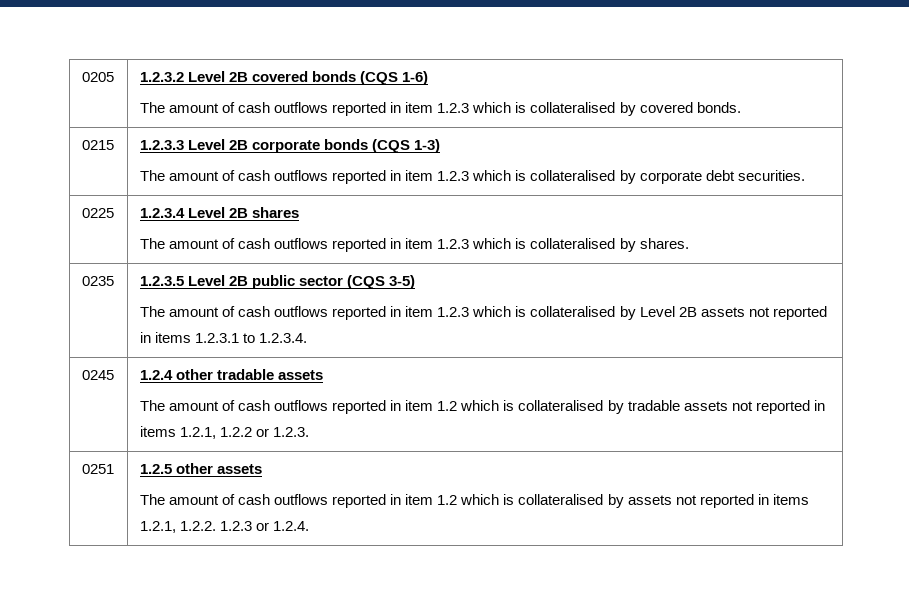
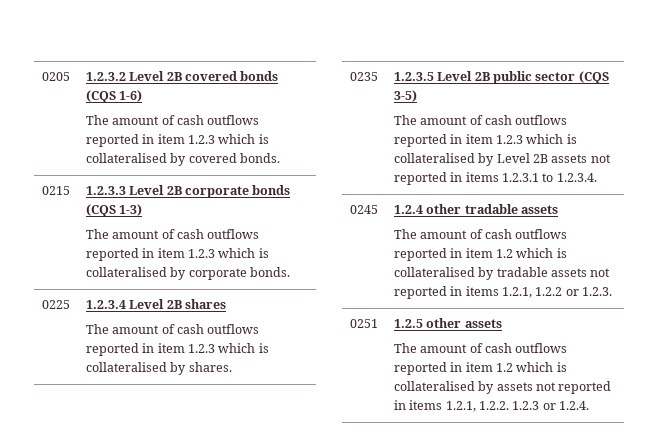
  0215 | 1.2.3.3 Level 2B corporate bonds (CQS 1-3)
- The amount of cash outflows reported in item 1.2.3 which is collateralised by corporate debt securities.
+ The amount of cash outflows reported in item 1.2.3 which is collateralised by corporate bonds.

